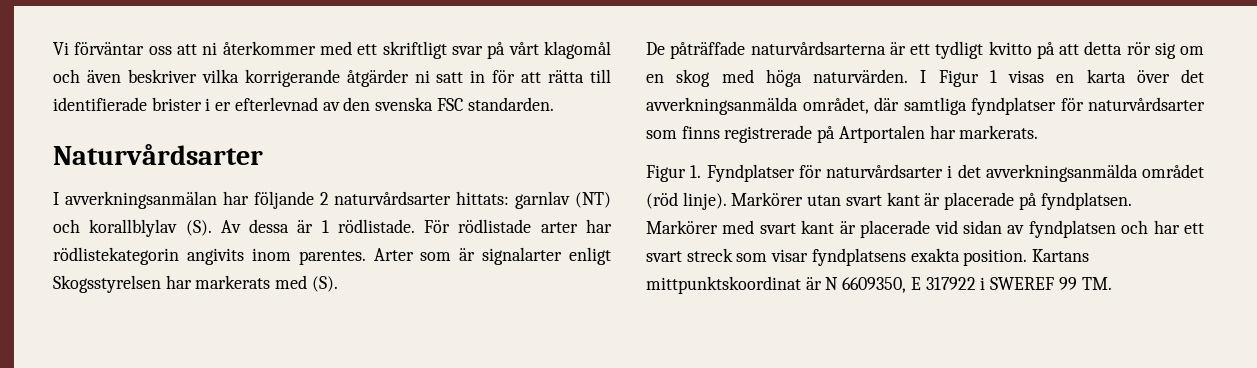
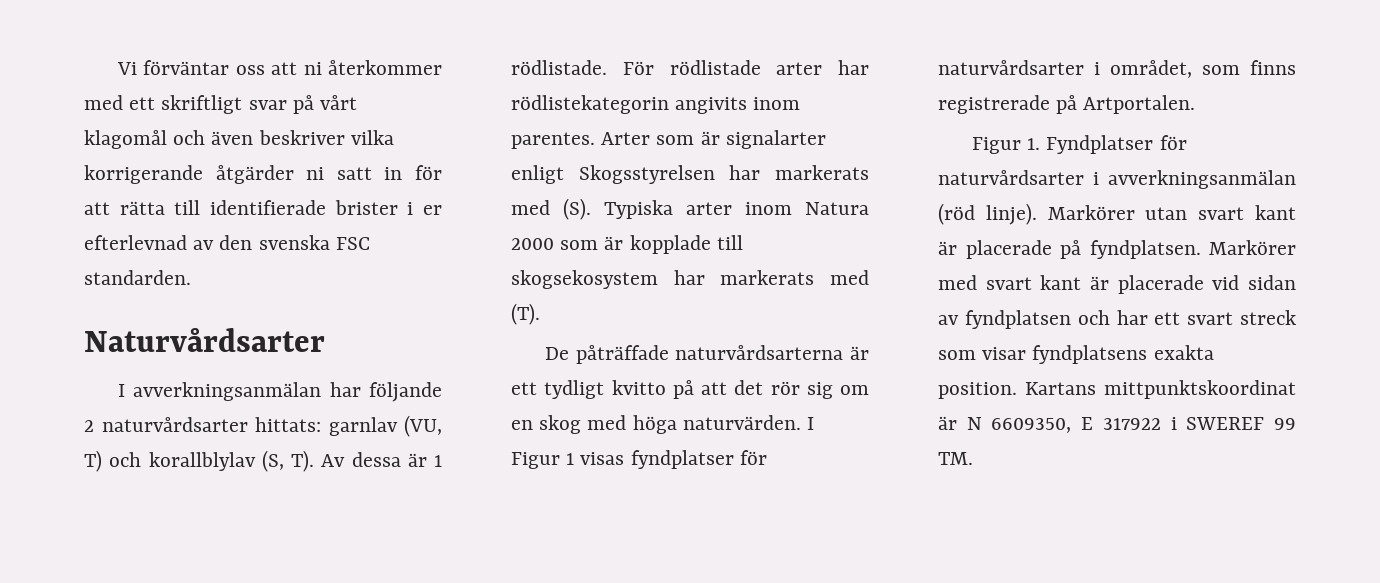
- I avverkningsanmälan har följande 2 naturvårdsarter hittats: garnlav (NT) och korallblylav (S). Av dessa är 1 rödlistade.
+ I avverkningsanmälan har följande 2 naturvårdsarter hittats: garnlav (VU, T) och korallblylav (S, T). Av dessa är 1 rödlistade.
- Arter som är signalarter enligt Skogsstyrelsen har markerats med (S).
+ Arter som är signalarter enligt Skogsstyrelsen har markerats med (S). Typiska arter inom Natura 2000 som är kopplade till skogsekosystem har markerats med (T).
- De påträffade naturvårdsarterna är ett tydligt kvitto på att detta rör sig om en skog med höga naturvärden.
+ De påträffade naturvårdsarterna är ett tydligt kvitto på att det rör sig om en skog med höga naturvärden.
- I Figur 1 visas en karta över det avverkningsanmälda området, där samtliga fyndplatser för naturvårdsarter som finns registrerade på Artportalen har markerats.
+ I Figur 1 visas fyndplatser för naturvårdsarter i området, som finns registrerade på Artportalen.
- Figur 1. Fyndplatser för naturvårdsarter i det avverkningsanmälda området (röd linje).
+ Figur 1. Fyndplatser för naturvårdsarter i avverkningsanmälan (röd linje).

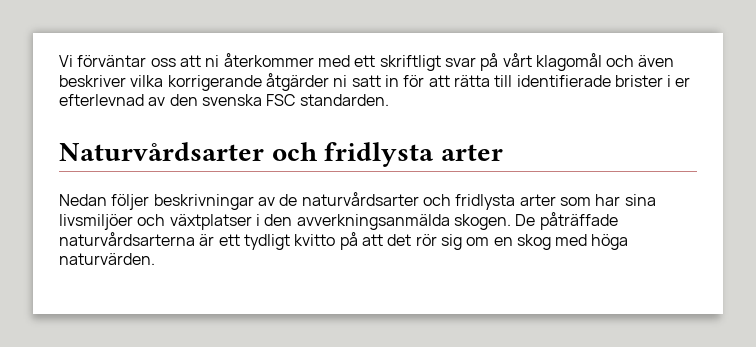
- Naturvårdsarter
- I avverkningsanmälan har följande 2 naturvårdsarter hittats: garnlav (VU, T) och korallblylav (S, T). Av dessa är 1 rödlistade. För rödlistade arter har rödlistekategorin angivits inom parentes. Arter som är signalarter enligt Skogsstyrelsen har markerats med (S). Typiska arter inom Natura 2000 som är kopplade till skogsekosystem har markerats med (T).
- De påträffade naturvårdsarterna är ett tydligt kvitto på att det rör sig om en skog med höga naturvärden. I Figur 1 visas fyndplatser för naturvårdsarter i området, som finns registrerade på Artportalen.
- Figur 1. Fyndplatser för naturvårdsarter i avverkningsanmälan (röd linje). Markörer utan svart kant är placerade på fyndplatsen. Markörer med svart kant är placerade vid sidan av fyndplatsen och har ett svart streck som visar fyndplatsens exakta position. Kartans mittpunktskoordinat är N 6609350, E 317922 i SWEREF 99 TM.
+ Naturvårdsarter och fridlysta arter
+ Nedan följer beskrivningar av de naturvårdsarter och fridlysta arter som har sina livsmiljöer och växtplatser i den avverkningsanmälda skogen. De påträffade naturvårdsarterna är ett tydligt kvitto på att det rör sig om en skog med höga naturvärden.

